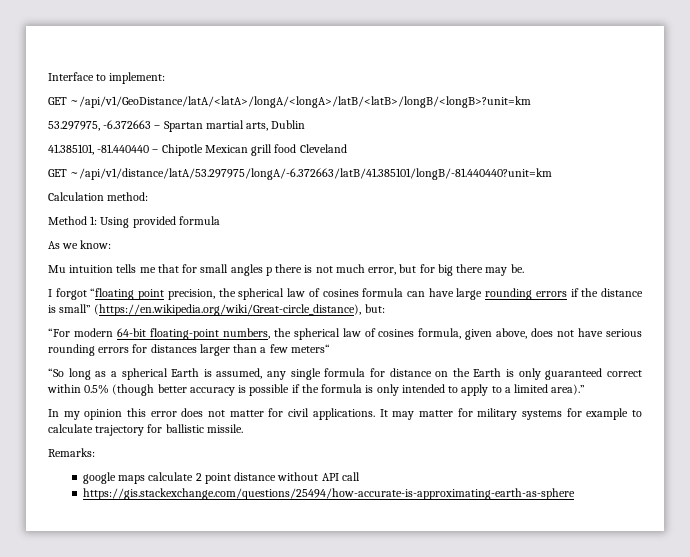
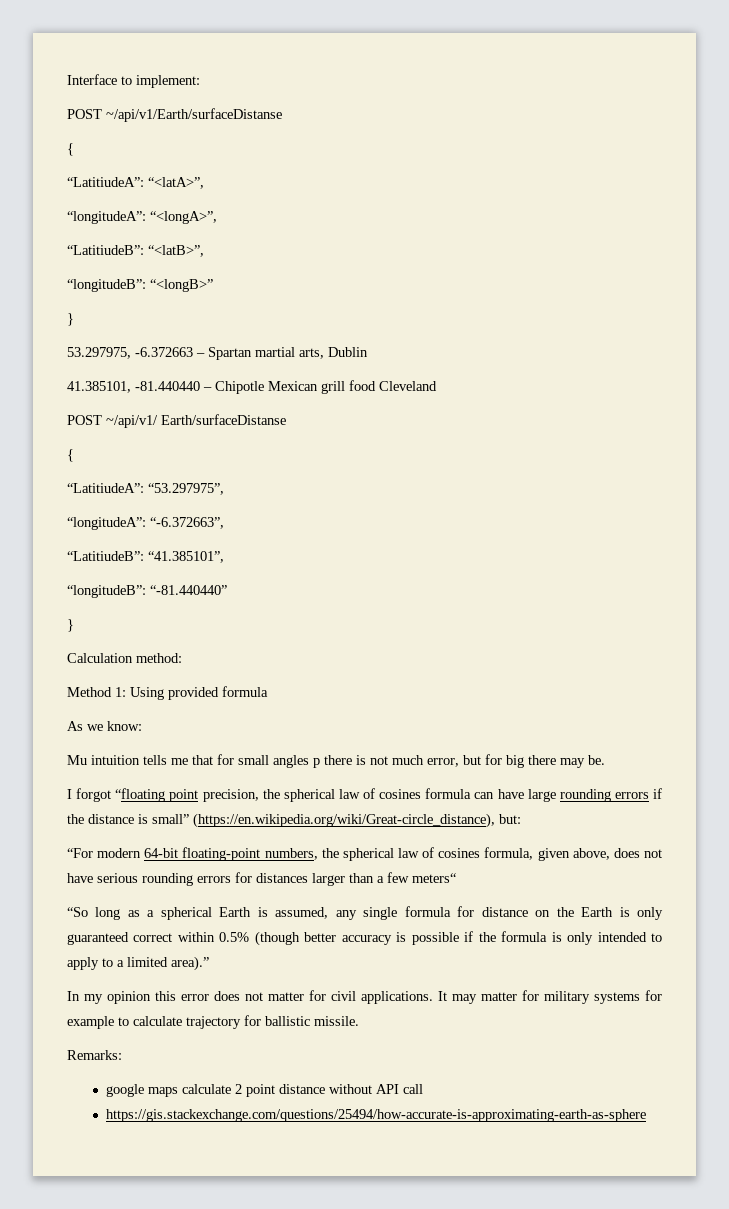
- GET ~/api/v1/GeoDistance/latA/<latA>/longA/<longA>/latB/<latB>/longB/<longB>?unit=km
+ POST ~/api/v1/Earth/surfaceDistanse
+ {
+ “LatitiudeA”: “<latA>”,
+ “longitudeA”: “<longA>”,
+ “LatitiudeB”: “<latB>”,
+ “longitudeB”: “<longB>”
+ }
- GET ~/api/v1/distance/latA/53.297975/longA/-6.372663/latB/41.385101/longB/-81.440440?unit=km
+ POST ~/api/v1/ Earth/surfaceDistanse
+ {
+ “LatitiudeA”: “53.297975”,
+ “longitudeA”: “-6.372663”,
+ “LatitiudeB”: “41.385101”,
+ “longitudeB”: “-81.440440”
+ }

